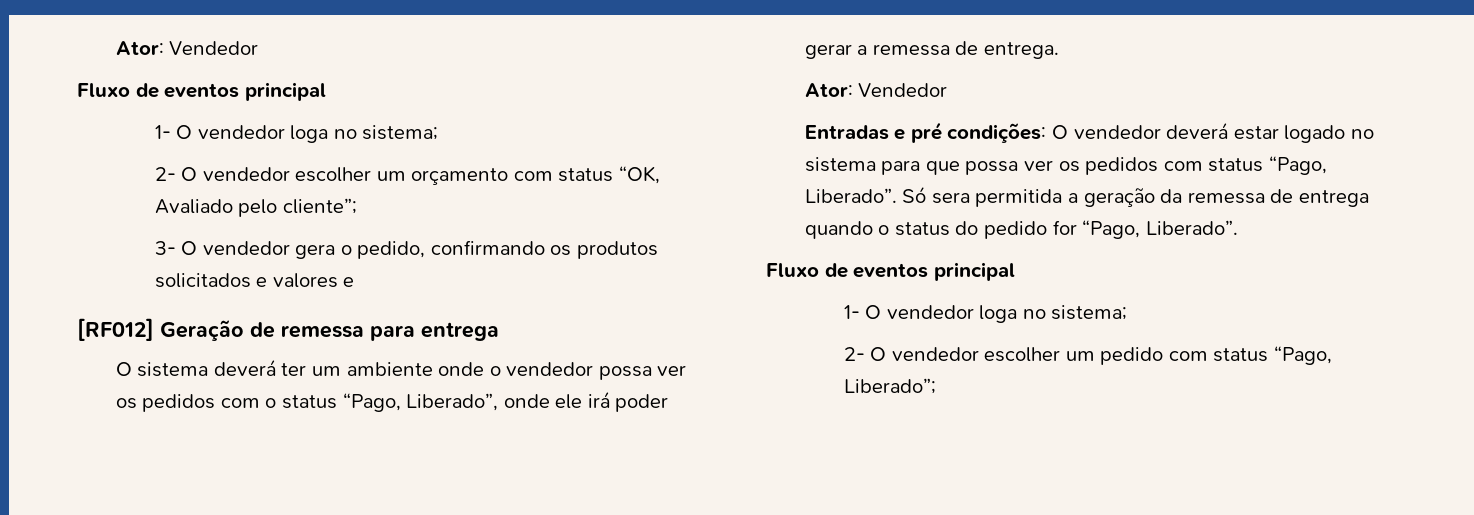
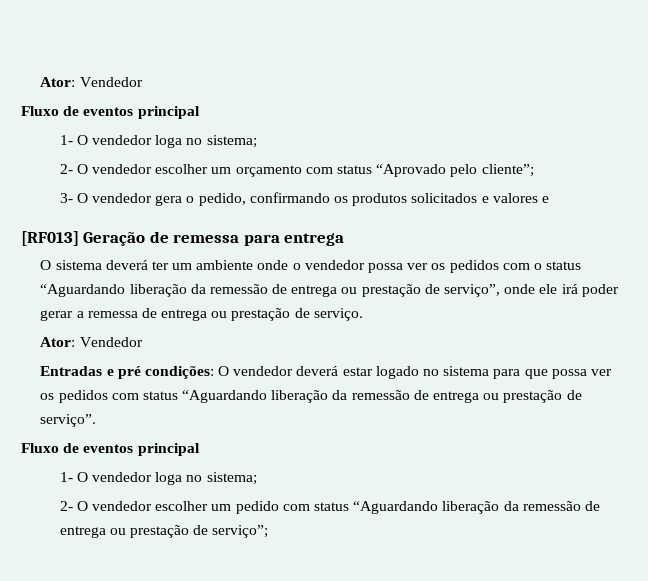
- 2- O vendedor escolher um orçamento com status “OK, Avaliado pelo cliente”;
+ 2- O vendedor escolher um orçamento com status “Aprovado pelo cliente”;
- [RF012] Geração de remessa para entrega
+ [RF013] Geração de remessa para entrega
- O sistema deverá ter um ambiente onde o vendedor possa ver os pedidos com o status “Pago, Liberado”, onde ele irá poder gerar a remessa de entrega.
+ O sistema deverá ter um ambiente onde o vendedor possa ver os pedidos com o status “Aguardando liberação da remessão de entrega ou prestação de serviço”, onde ele irá poder gerar a remessa de entrega ou prestação de serviço.
- Entradas e pré condições: O vendedor deverá estar logado no sistema para que possa ver os pedidos com status “Pago, Liberado”. Só sera permitida a geração da remessa de entrega quando o status do pedido for “Pago, Liberado”.
+ Entradas e pré condições: O vendedor deverá estar logado no sistema para que possa ver os pedidos com status “Aguardando liberação da remessão de entrega ou prestação de serviço”.
- 2- O vendedor escolher um pedido com status “Pago, Liberado”;
+ 2- O vendedor escolher um pedido com status “Aguardando liberação da remessão de entrega ou prestação de serviço”;

